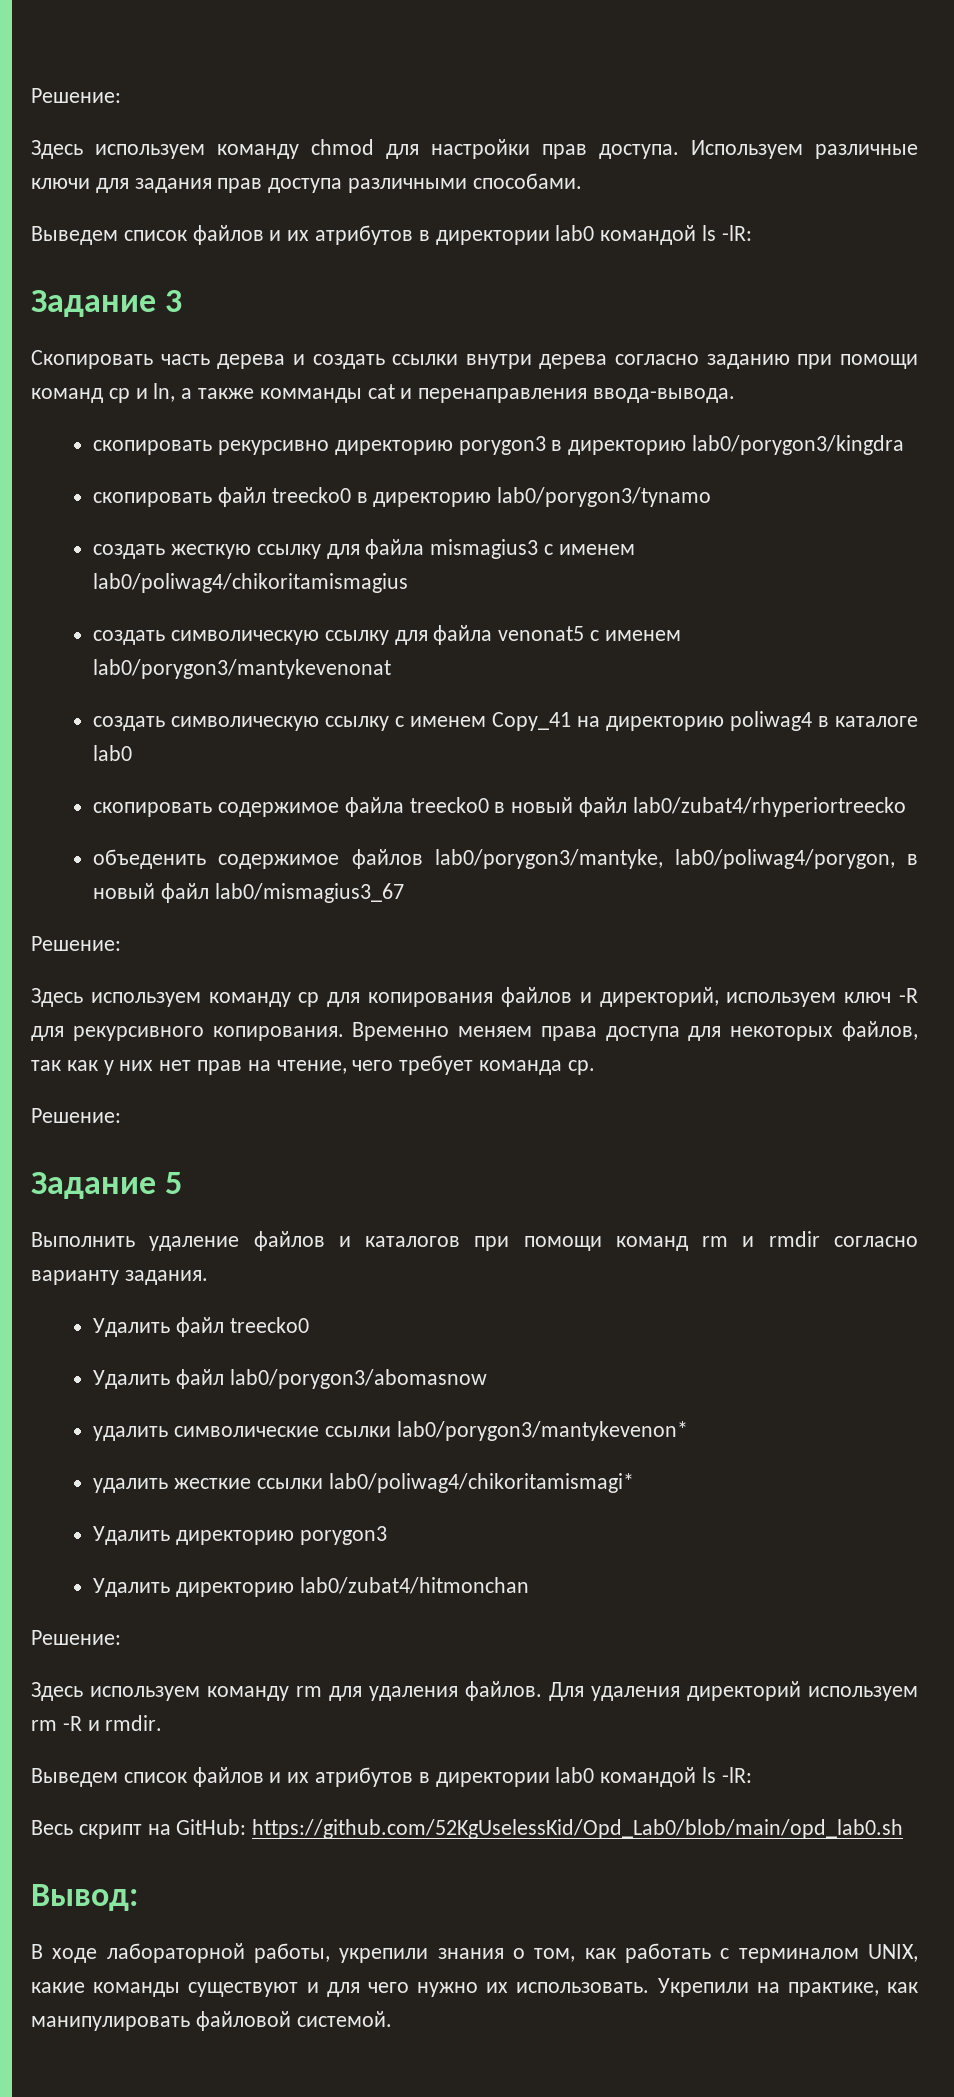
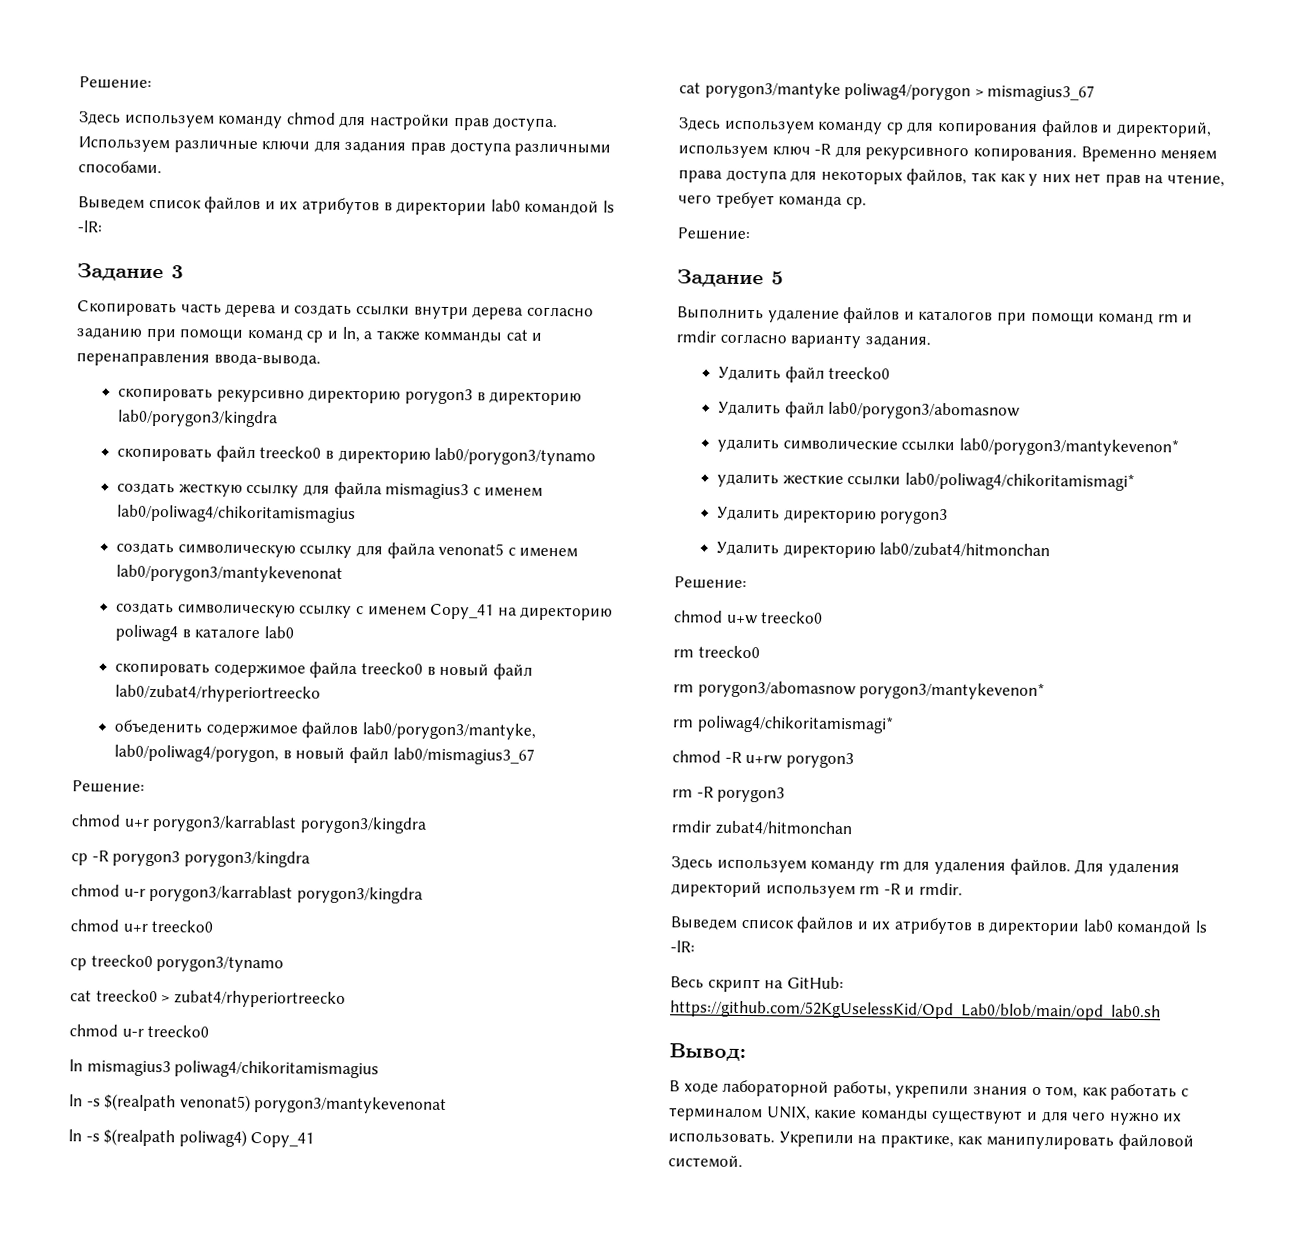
+ chmod u+r porygon3/karrablast porygon3/kingdra
+ cp -R porygon3 porygon3/kingdra
+ chmod u-r porygon3/karrablast porygon3/kingdra
+ chmod u+r treecko0
+ cp treecko0 porygon3/tynamo
+ cat treecko0 > zubat4/rhyperiortreecko
+ chmod u-r treecko0
+ ln mismagius3 poliwag4/chikoritamismagius
+ ln -s $(realpath venonat5) porygon3/mantykevenonat
+ ln -s $(realpath poliwag4) Copy_41
+ cat porygon3/mantyke poliwag4/porygon > mismagius3_67
+ chmod u+w treecko0
+ rm treecko0
+ rm porygon3/abomasnow porygon3/mantykevenon*
+ rm poliwag4/chikoritamismagi*
+ chmod -R u+rw porygon3
+ rm -R porygon3
+ rmdir zubat4/hitmonchan

